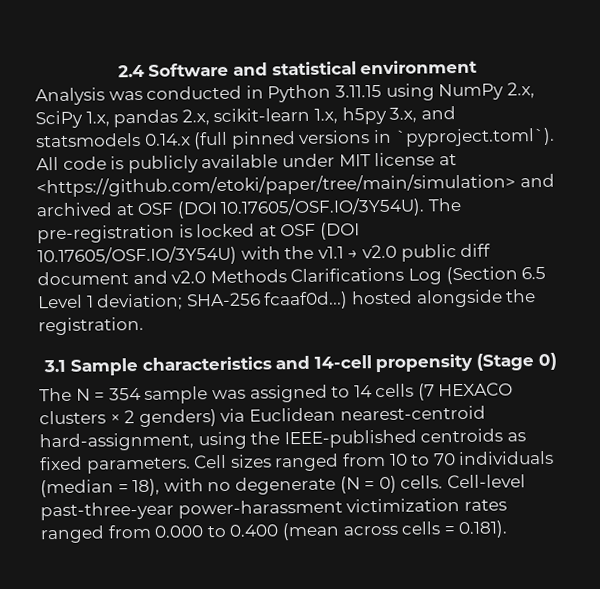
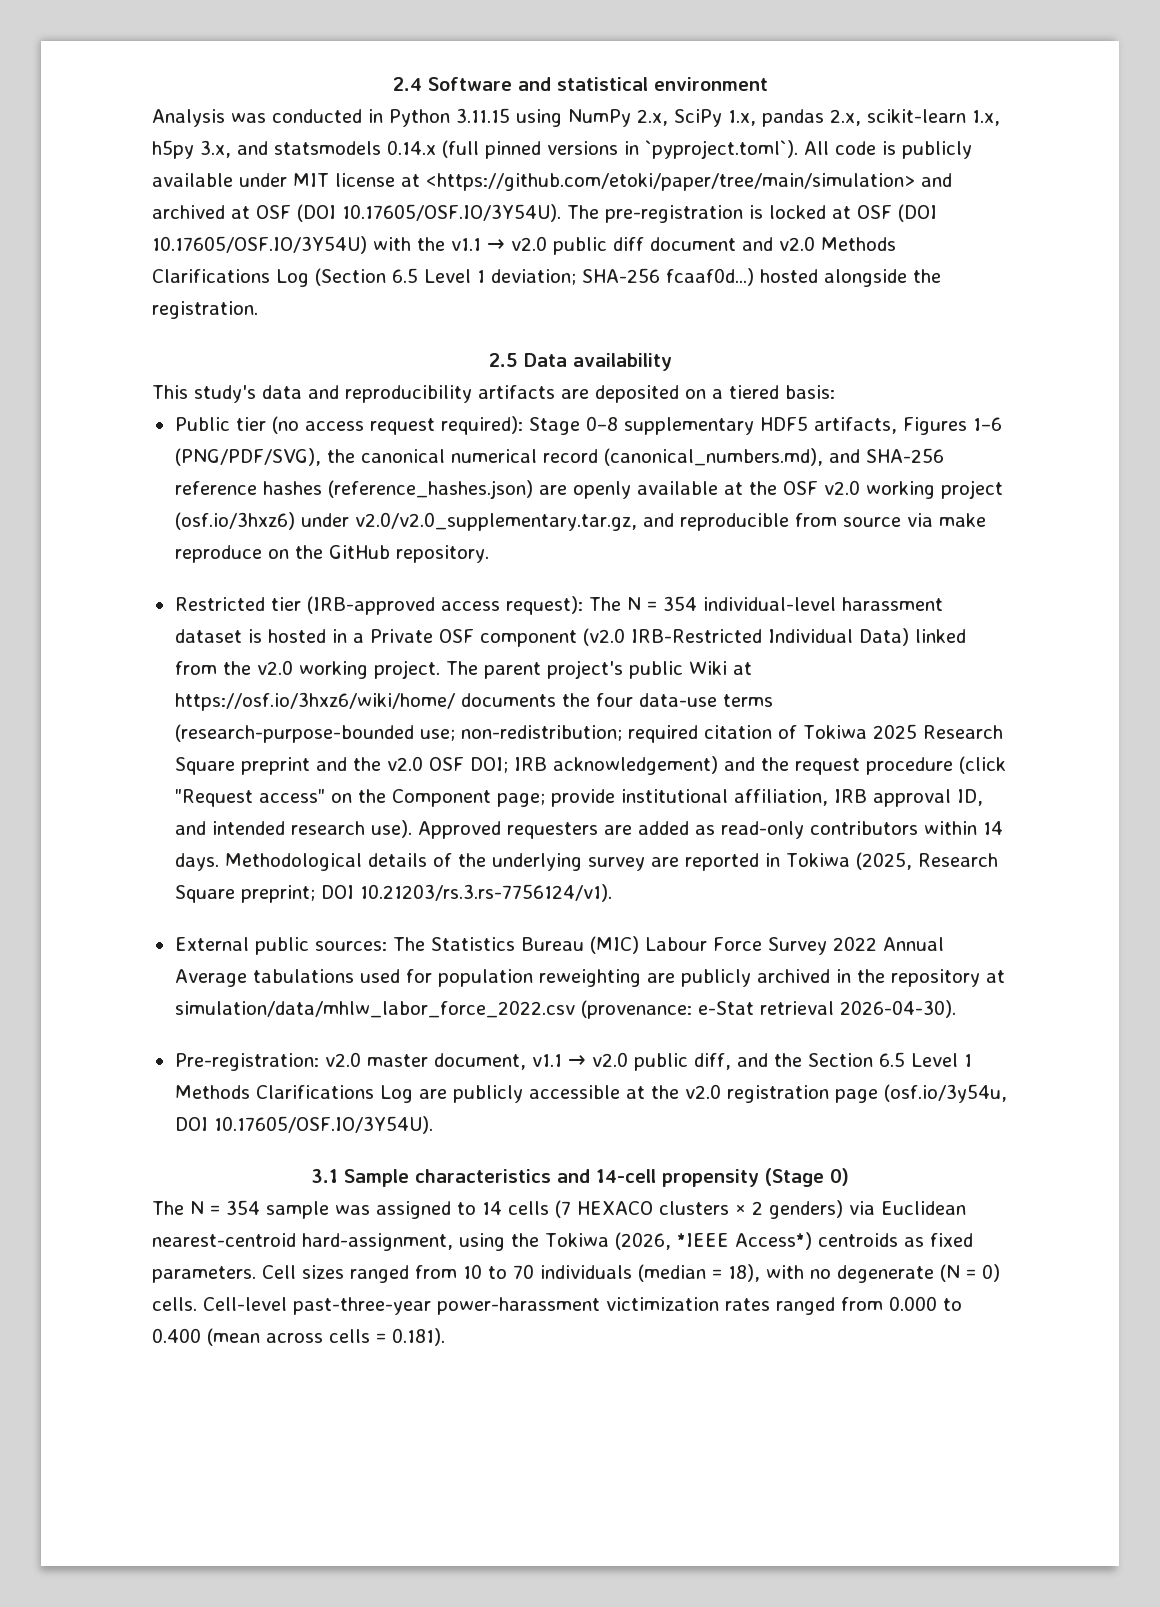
+ 2.5 Data availability
+ This study's data and reproducibility artifacts are deposited on a tiered basis:
+ Public tier (no access request required): Stage 0–8 supplementary HDF5 artifacts, Figures 1–6 (PNG/PDF/SVG), the canonical numerical record (canonical_numbers.md), and SHA-256 reference hashes (reference_hashes.json) are openly available at the OSF v2.0 working project (osf.io/3hxz6) under v2.0/v2.0_supplementary.tar.gz, and reproducible from source via make reproduce on the GitHub repository.
+ Restricted tier (IRB-approved access request): The N = 354 individual-level harassment dataset is hosted in a Private OSF component (v2.0 IRB-Restricted Individual Data) linked from the v2.0 working project. The parent project's public Wiki at https://osf.io/3hxz6/wiki/home/ documents the four data-use terms (research-purpose-bounded use; non-redistribution; required citation of Tokiwa 2025 Research Square preprint and the v2.0 OSF DOI; IRB acknowledgement) and the request procedure (click "Request access" on the Component page; provide institutional affiliation, IRB approval ID, and intended research use). Approved requesters are added as read-only contributors within 14 days. Methodological details of the underlying survey are reported in Tokiwa (2025, Research Square preprint; DOI 10.21203/rs.3.rs-7756124/v1).
+ External public sources: The Statistics Bureau (MIC) Labour Force Survey 2022 Annual Average tabulations used for population reweighting are publicly archived in the repository at simulation/data/mhlw_labor_force_2022.csv (provenance: e-Stat retrieval 2026-04-30).
+ Pre-registration: v2.0 master document, v1.1 → v2.0 public diff, and the Section 6.5 Level 1 Methods Clarifications Log are publicly accessible at the v2.0 registration page (osf.io/3y54u, DOI 10.17605/OSF.IO/3Y54U).
- The N = 354 sample was assigned to 14 cells (7 HEXACO clusters × 2 genders) via Euclidean nearest-centroid hard-assignment, using the IEEE-published centroids as fixed parameters.
+ The N = 354 sample was assigned to 14 cells (7 HEXACO clusters × 2 genders) via Euclidean nearest-centroid hard-assignment, using the Tokiwa (2026, *IEEE Access*) centroids as fixed parameters.

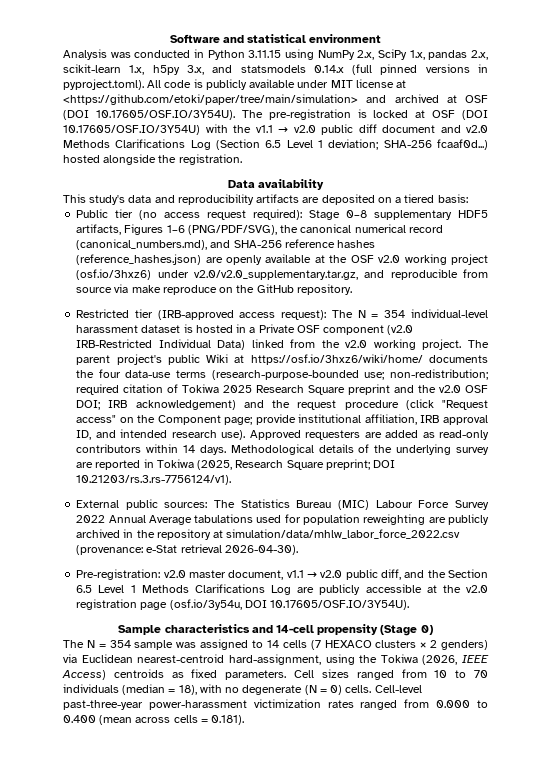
- 2.4 Software and statistical environment
+ Software and statistical environment
- Analysis was conducted in Python 3.11.15 using NumPy 2.x, SciPy 1.x, pandas 2.x, scikit-learn 1.x, h5py 3.x, and statsmodels 0.14.x (full pinned versions in `pyproject.toml`). All code is publicly available under MIT license at <https://github.com/etoki/paper/tree/main/simulation> and archived at OSF (DOI 10.17605/OSF.IO/3Y54U). The pre-registration is locked at OSF (DOI 10.17605/OSF.IO/3Y54U) with the v1.1 → v2.0 public diff document and v2.0 Methods Clarifications Log (Section 6.5 Level 1 deviation;
+ Analysis was conducted in Python 3.11.15 using NumPy 2.x, SciPy 1.x, pandas 2.x, scikit-learn 1.x, h5py 3.x, and statsmodels 0.14.x (full pinned versions in pyproject.toml). All code is publicly available under MIT license at <https://github.com/etoki/paper/tree/main/simulation> and archived at OSF (DOI 10.17605/OSF.IO/3Y54U). The pre-registration is locked at OSF (DOI 10.17605/OSF.IO/3Y54U) with the v1.1 → v2.0 public diff document and v2.0 Methods Clarifications Log (Section 6.5 Level 1 deviation;
- 2.5 Data availability
+ Data availability
- 3.1 Sample characteristics and 14-cell propensity (Stage 0)
+ Sample characteristics and 14-cell propensity (Stage 0)
- The N = 354 sample was assigned to 14 cells (7 HEXACO clusters × 2 genders) via Euclidean nearest-centroid hard-assignment, using the Tokiwa (2026, *IEEE Access*) centroids as fixed parameters.
+ The N = 354 sample was assigned to 14 cells (7 HEXACO clusters × 2 genders) via Euclidean nearest-centroid hard-assignment, using the Tokiwa (2026, IEEE Access) centroids as fixed parameters.

